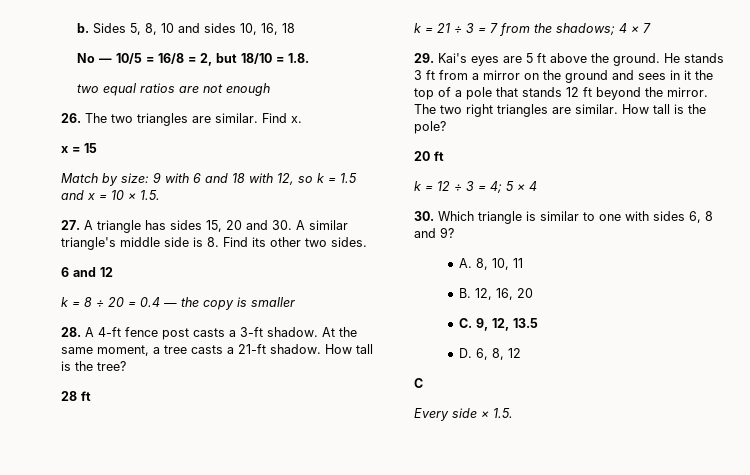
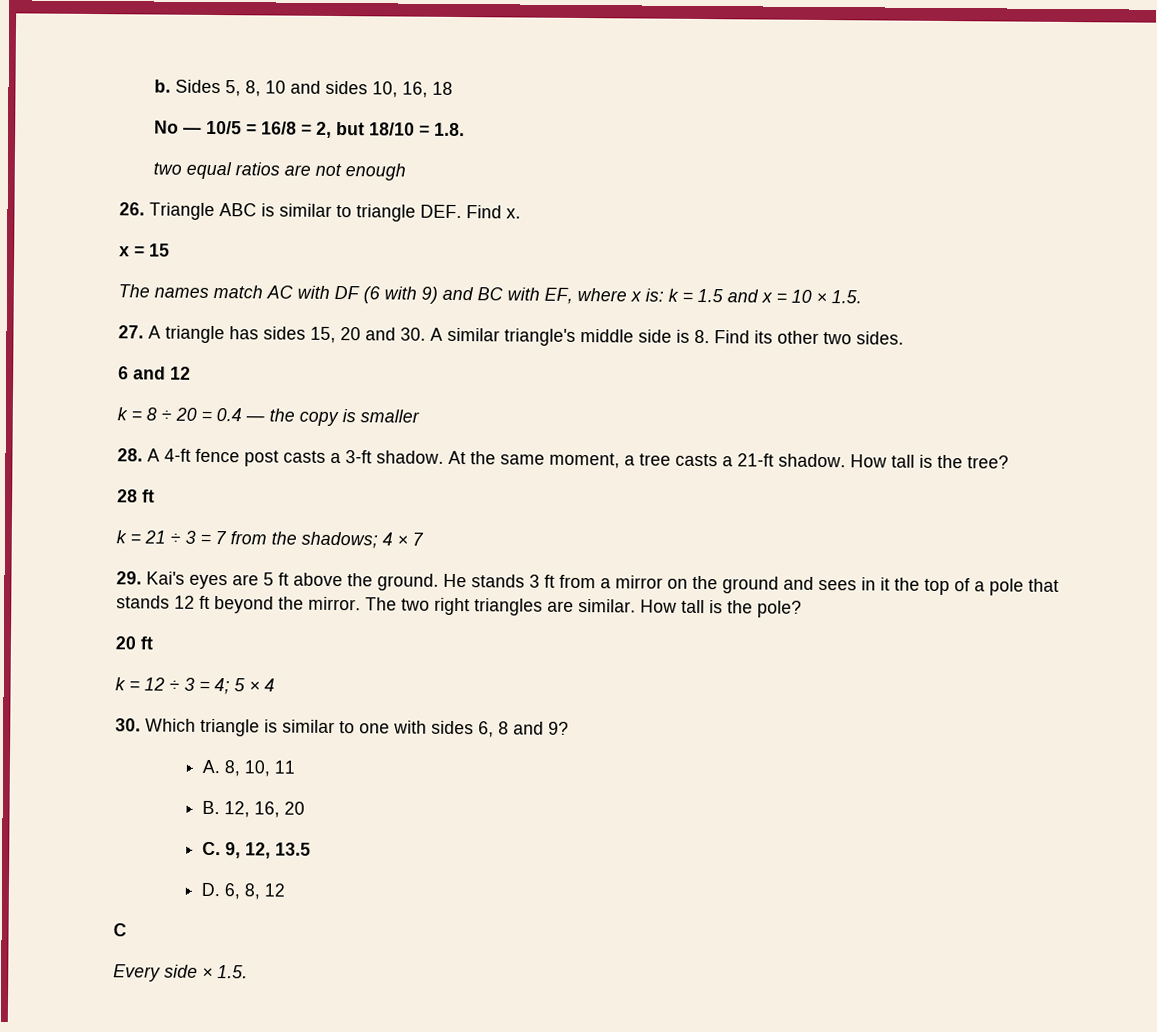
- 26. The two triangles are similar. Find x.
+ 26. Triangle ABC is similar to triangle DEF. Find x.
- Match by size: 9 with 6 and 18 with 12, so k = 1.5 and x = 10 × 1.5.
+ The names match AC with DF (6 with 9) and BC with EF, where x is: k = 1.5 and x = 10 × 1.5.

